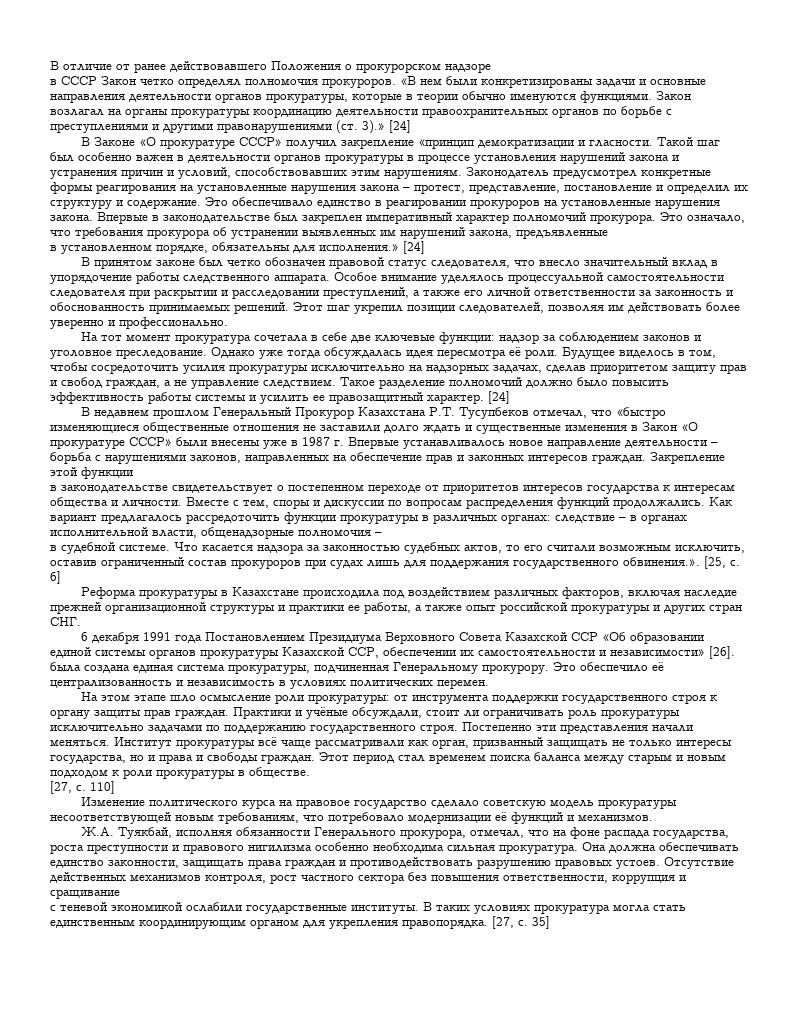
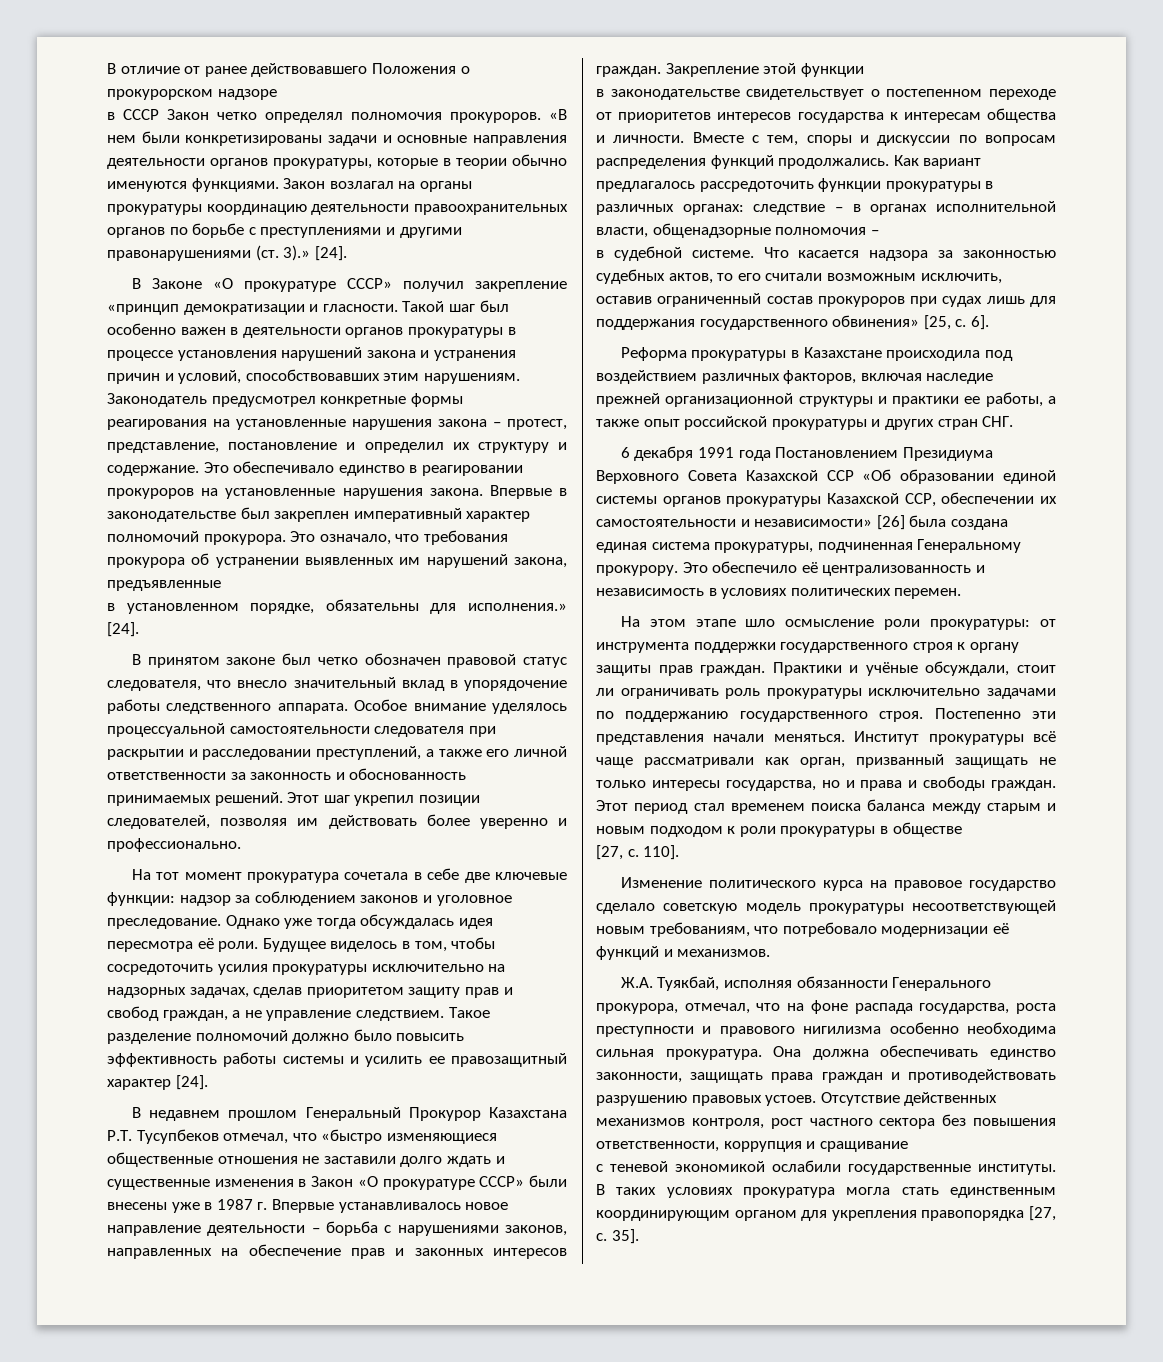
- Закон возлагал на органы прокуратуры координацию деятельности правоохранительных органов по борьбе с преступлениями и другими правонарушениями (ст. 3).» [24]
+ Закон возлагал на органы прокуратуры координацию деятельности правоохранительных органов по борьбе с преступлениями и другими правонарушениями (ст. 3).» [24].
- в установленном порядке, обязательны для исполнения.» [24]
+ в установленном порядке, обязательны для исполнения.» [24].
- Такое разделение полномочий должно было повысить эффективность работы системы и усилить ее правозащитный характер. [24]
+ Такое разделение полномочий должно было повысить эффективность работы системы и усилить ее правозащитный характер [24].
- Что касается надзора за законностью судебных актов, то его считали возможным исключить, оставив ограниченный состав прокуроров при судах лишь для поддержания государственного обвинения.». [25, с.
+ Что касается надзора за законностью судебных актов, то его считали возможным исключить, оставив ограниченный состав прокуроров при судах лишь для поддержания государственного обвинения» [25, с.
- 6]
+ 6].
- 6 декабря 1991 года Постановлением Президиума Верховного Совета Казахской ССР «Об образовании единой системы органов прокуратуры Казахской ССР, обеспечении их самостоятельности и независимости» [26]. была создана единая система прокуратуры, подчиненная Генеральному прокурору.
+ 6 декабря 1991 года Постановлением Президиума Верховного Совета Казахской ССР «Об образовании единой системы органов прокуратуры Казахской ССР, обеспечении их самостоятельности и независимости» [26] была создана единая система прокуратуры, подчиненная Генеральному прокурору.
- Этот период стал временем поиска баланса между старым и новым подходом к роли прокуратуры в обществе.
- [27, с. 110]
+ Этот период стал временем поиска баланса между старым и новым подходом к роли прокуратуры в обществе
+ [27, с. 110].
- В таких условиях прокуратура могла стать единственным координирующим органом для укрепления правопорядка. [27, с. 35]
+ В таких условиях прокуратура могла стать единственным координирующим органом для укрепления правопорядка [27, с. 35].

